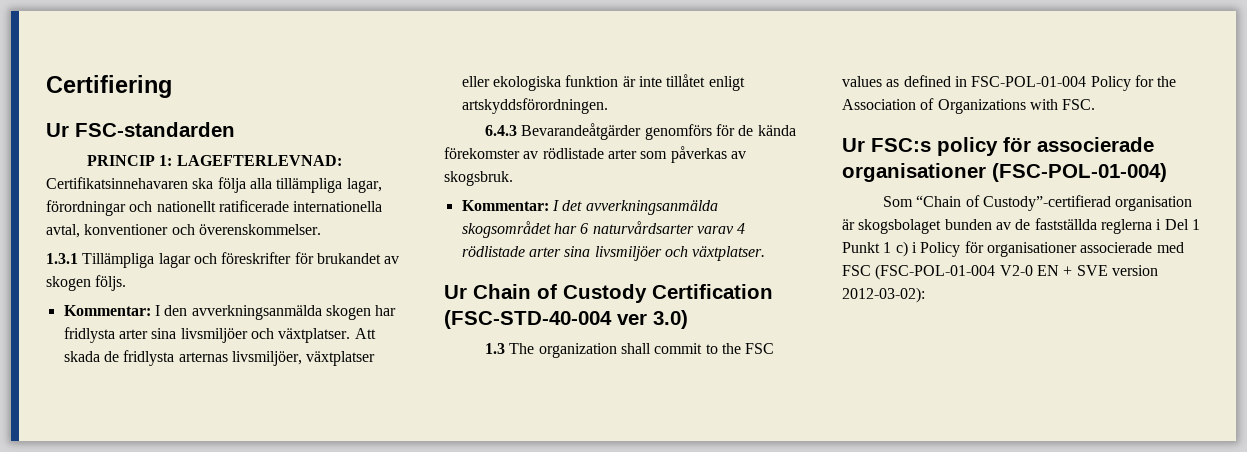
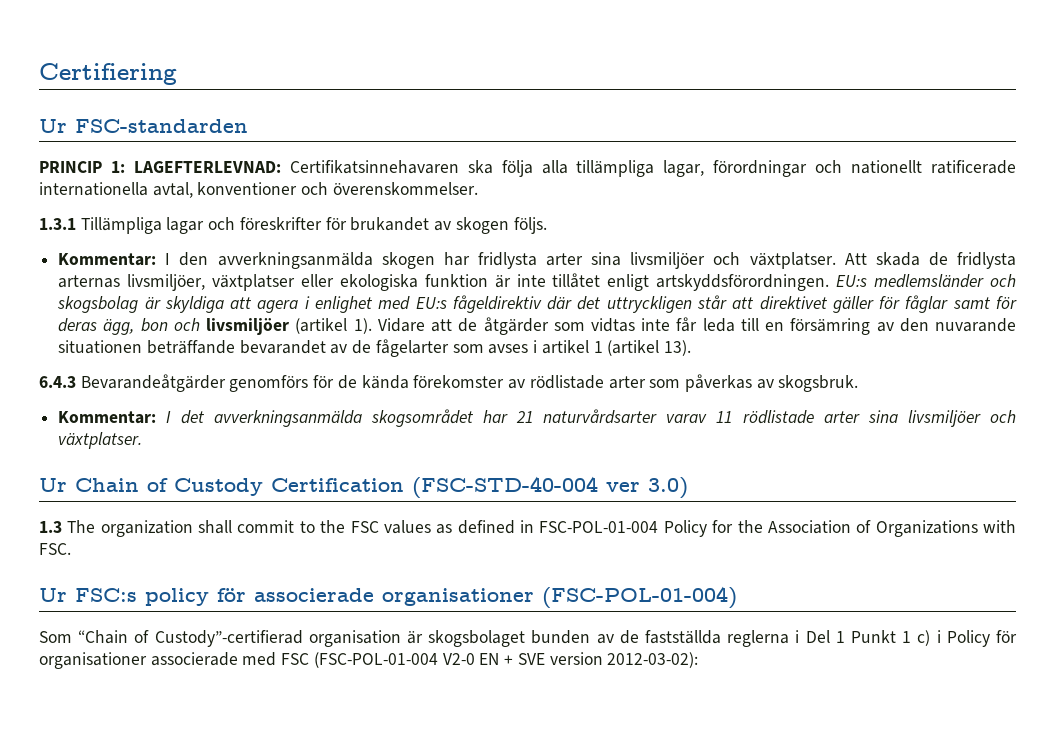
+ EU:s medlemsländer och skogsbolag är skyldiga att agera i enlighet med EU:s fågeldirektiv där det uttryckligen står att direktivet gäller för fåglar samt för deras ägg, bon och livsmiljöer (artikel 1). Vidare att de åtgärder som vidtas inte får leda till en försämring av den nuvarande situationen beträffande bevarandet av de fågelarter som avses i artikel 1 (artikel 13).
- Kommentar: I det avverkningsanmälda skogsområdet har 6 naturvårdsarter varav 4 rödlistade arter sina livsmiljöer och växtplatser.
+ Kommentar: I det avverkningsanmälda skogsområdet har 21 naturvårdsarter varav 11 rödlistade arter sina livsmiljöer och växtplatser.

